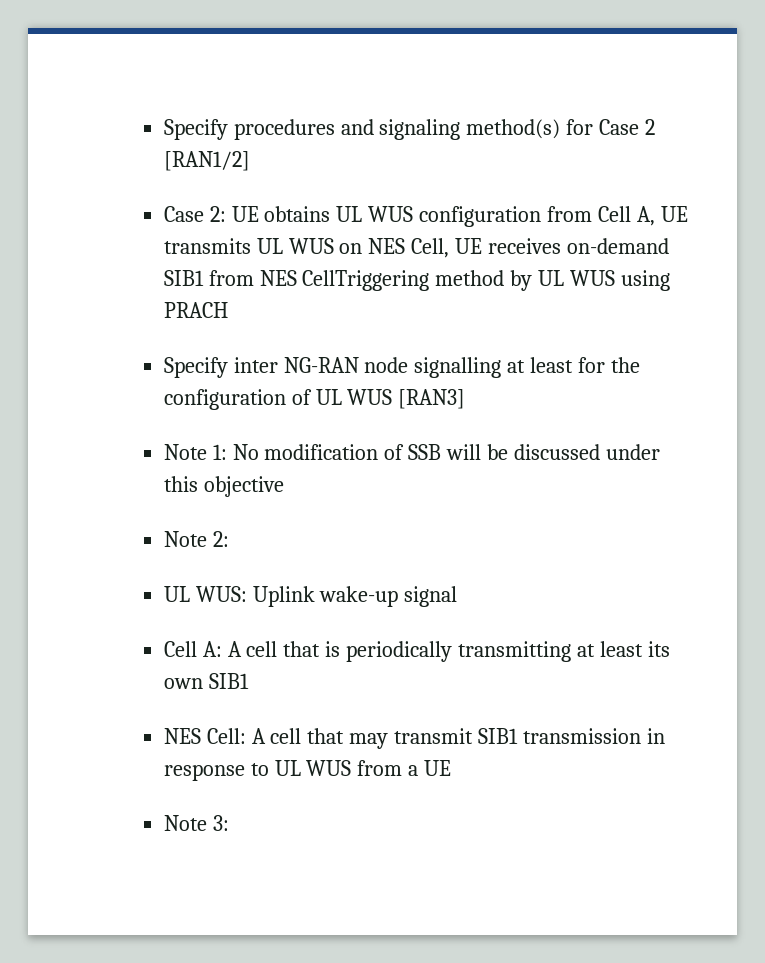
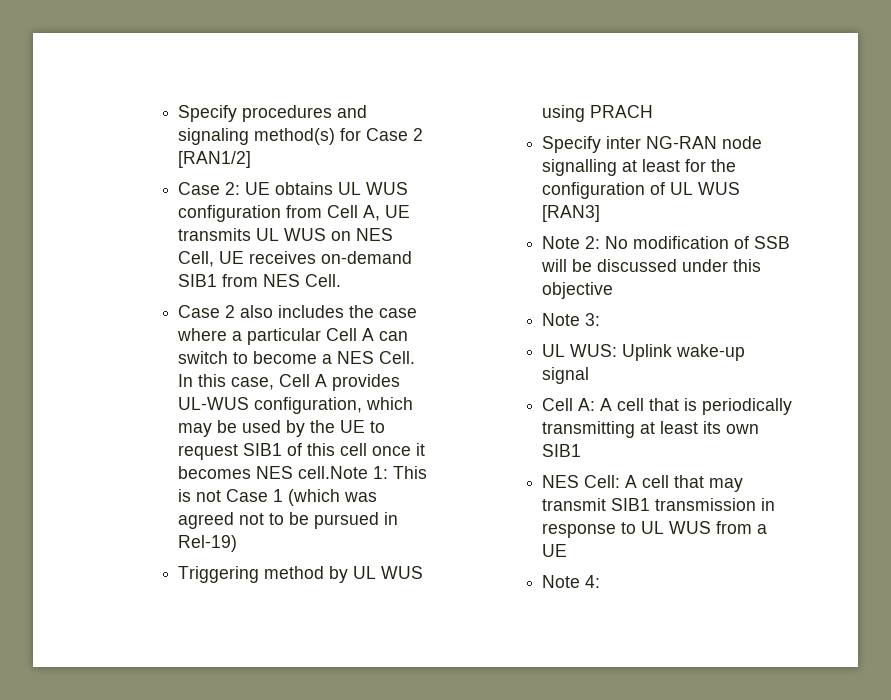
- Case 2: UE obtains UL WUS configuration from Cell A, UE transmits UL WUS on NES Cell, UE receives on-demand SIB1 from NES CellTriggering method by UL WUS using PRACH
+ Case 2: UE obtains UL WUS configuration from Cell A, UE transmits UL WUS on NES Cell, UE receives on-demand SIB1 from NES Cell.
+ Case 2 also includes the case where a particular Cell A can switch to become a NES Cell. In this case, Cell A provides UL-WUS configuration, which may be used by the UE to request SIB1 of this cell once it becomes NES cell.Note 1: This is not Case 1 (which was agreed not to be pursued in Rel-19)
+ Triggering method by UL WUS using PRACH
- Note 1: No modification of SSB will be discussed under this objective
+ Note 2: No modification of SSB will be discussed under this objective
- Note 2:
+ Note 3:
- Note 3:
+ Note 4:

